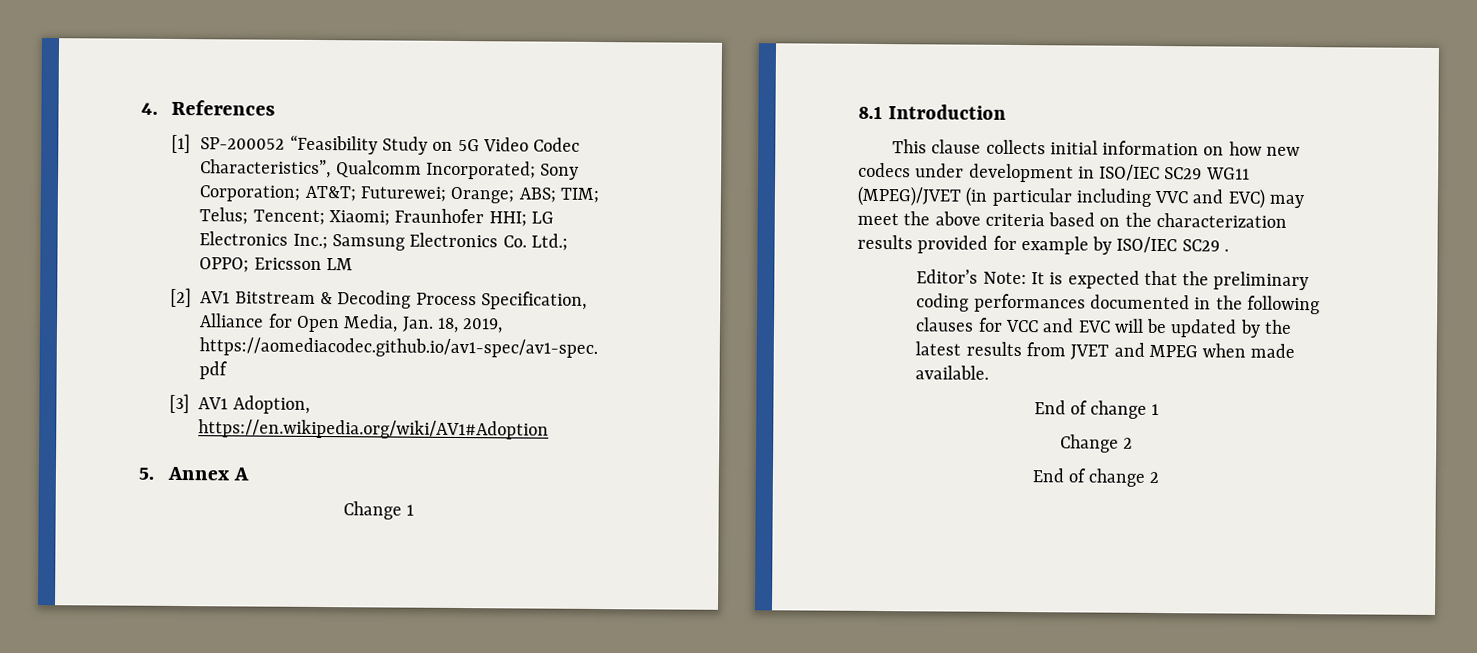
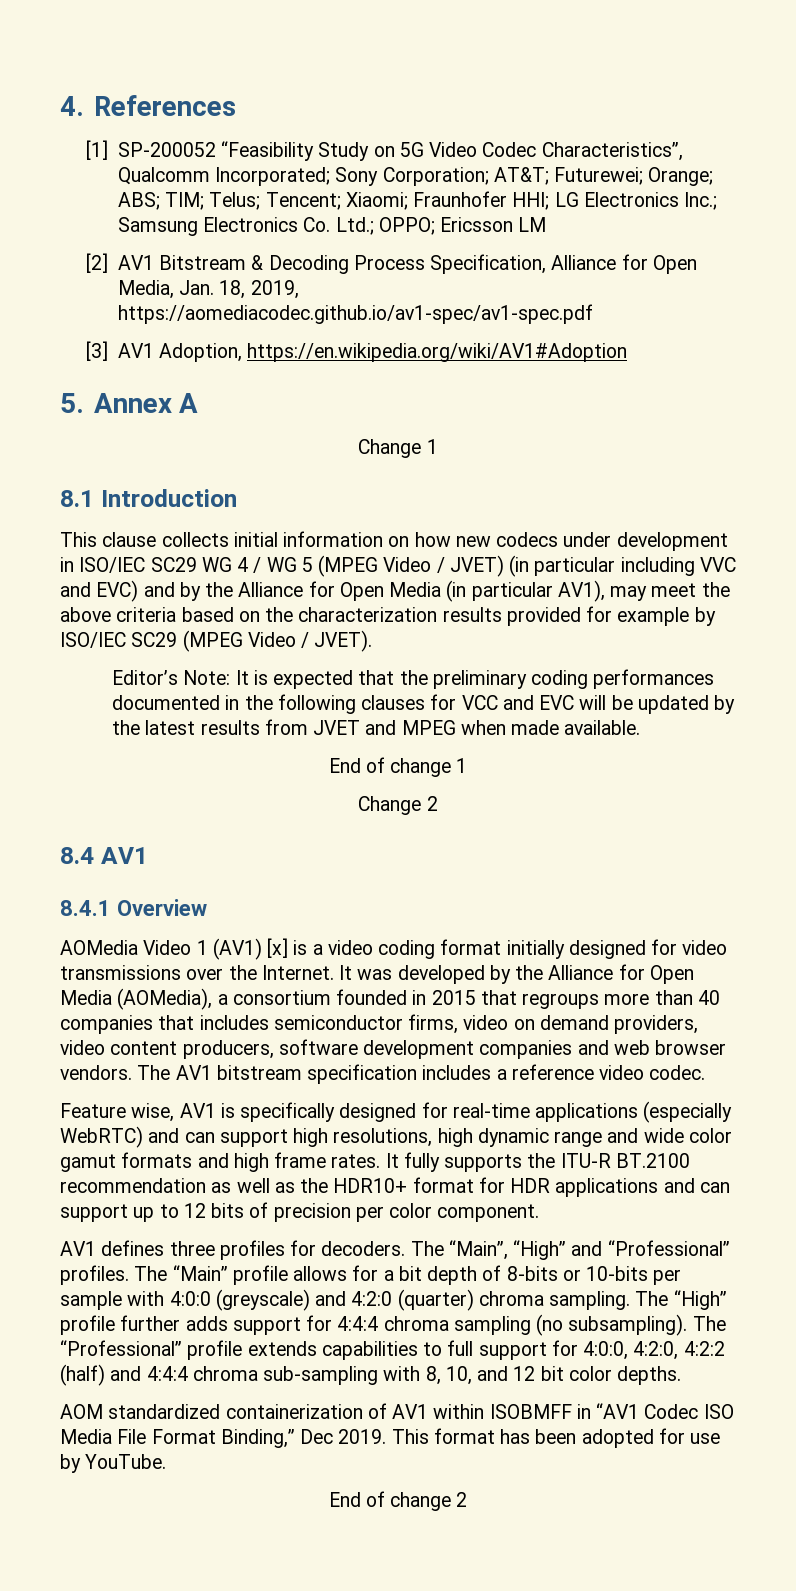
- This clause collects initial information on how new codecs under development in ISO/IEC SC29 WG11 (MPEG)/JVET (in particular including VVC and EVC) may meet the above criteria based on the characterization results provided for example by ISO/IEC SC29 .
+ This clause collects initial information on how new codecs under development in ISO/IEC SC29 WG 4 / WG 5 (MPEG Video / JVET) (in particular including VVC and EVC) and by the Alliance for Open Media (in particular AV1), may meet the above criteria based on the characterization results provided for example by ISO/IEC SC29 (MPEG Video / JVET).
+ 8.4 AV1
+ 8.4.1 Overview
+ AOMedia Video 1 (AV1) [x] is a video coding format initially designed for video transmissions over the Internet. It was developed by the Alliance for Open Media (AOMedia), a consortium founded in 2015 that regroups more than 40 companies that includes semiconductor firms, video on demand providers, video content producers, software development companies and web browser vendors. The AV1 bitstream specification includes a reference video codec.
+ Feature wise, AV1 is specifically designed for real-time applications (especially WebRTC) and can support high resolutions, high dynamic range and wide color gamut formats and high frame rates. It fully supports the ITU-R BT.2100 recommendation as well as the HDR10+ format for HDR applications and can support up to 12 bits of precision per color component.
+ AV1 defines three profiles for decoders. The “Main”, “High” and “Professional” profiles. The “Main” profile allows for a bit depth of 8-bits or 10-bits per sample with 4:0:0 (greyscale) and 4:2:0 (quarter) chroma sampling. The “High” profile further adds support for 4:4:4 chroma sampling (no subsampling). The “Professional” profile extends capabilities to full support for 4:0:0, 4:2:0, 4:2:2 (half) and 4:4:4 chroma sub-sampling with 8, 10, and 12 bit color depths.
+ AOM standardized containerization of AV1 within ISOBMFF in “AV1 Codec ISO Media File Format Binding,” Dec 2019. This format has been adopted for use by YouTube.

